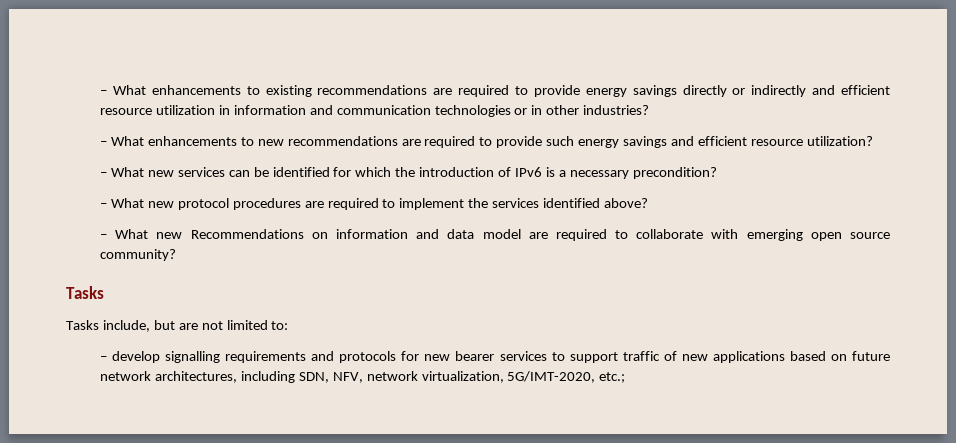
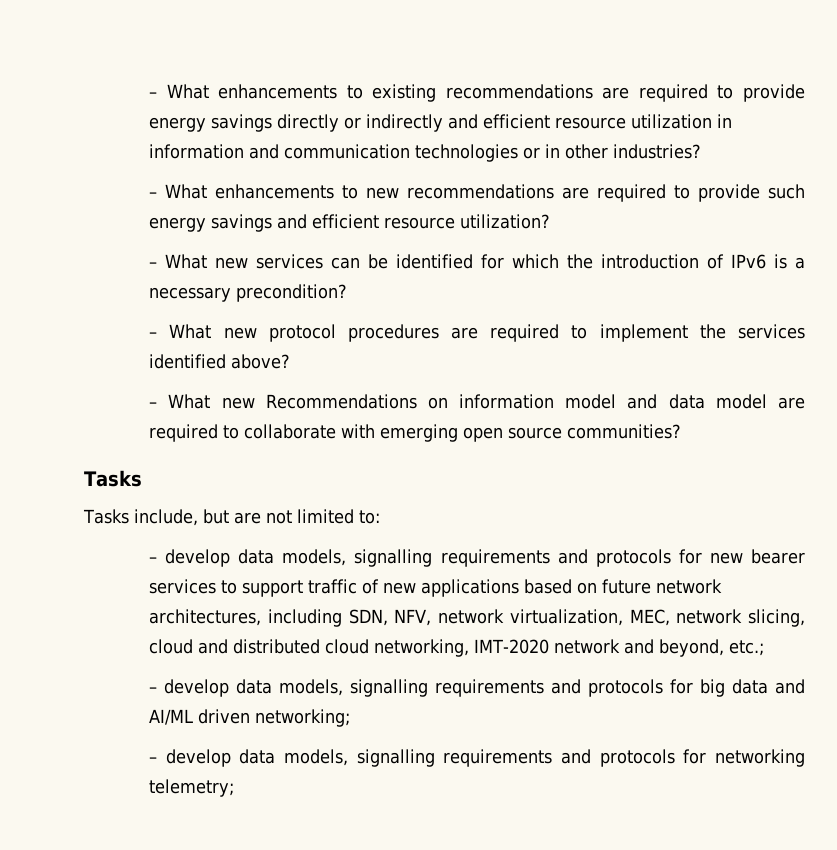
- – What new Recommendations on information and data model are required to collaborate with emerging open source community?
+ – What new Recommendations on information model and data model are required to collaborate with emerging open source communities?
- – develop signalling requirements and protocols for new bearer services to support traffic of new applications based on future network architectures, including SDN, NFV, network virtualization, 5G/IMT-2020, etc.;
+ – develop data models, signalling requirements and protocols for new bearer services to support traffic of new applications based on future network architectures, including SDN, NFV, network virtualization, MEC, network slicing, cloud and distributed cloud networking, IMT-2020 network and beyond, etc.;
+ – develop data models, signalling requirements and protocols for big data and AI/ML driven networking;
+ – develop data models, signalling requirements and protocols for networking telemetry;

